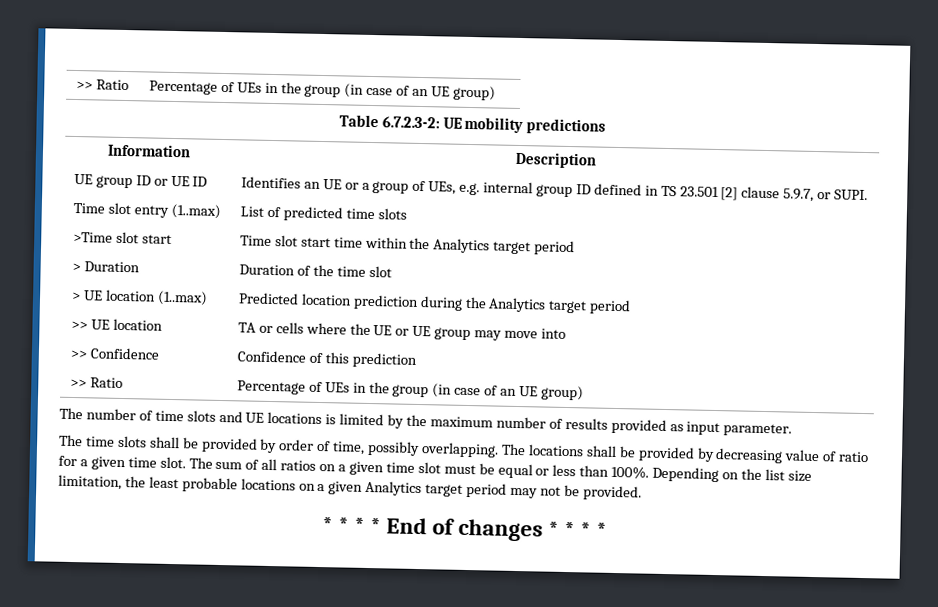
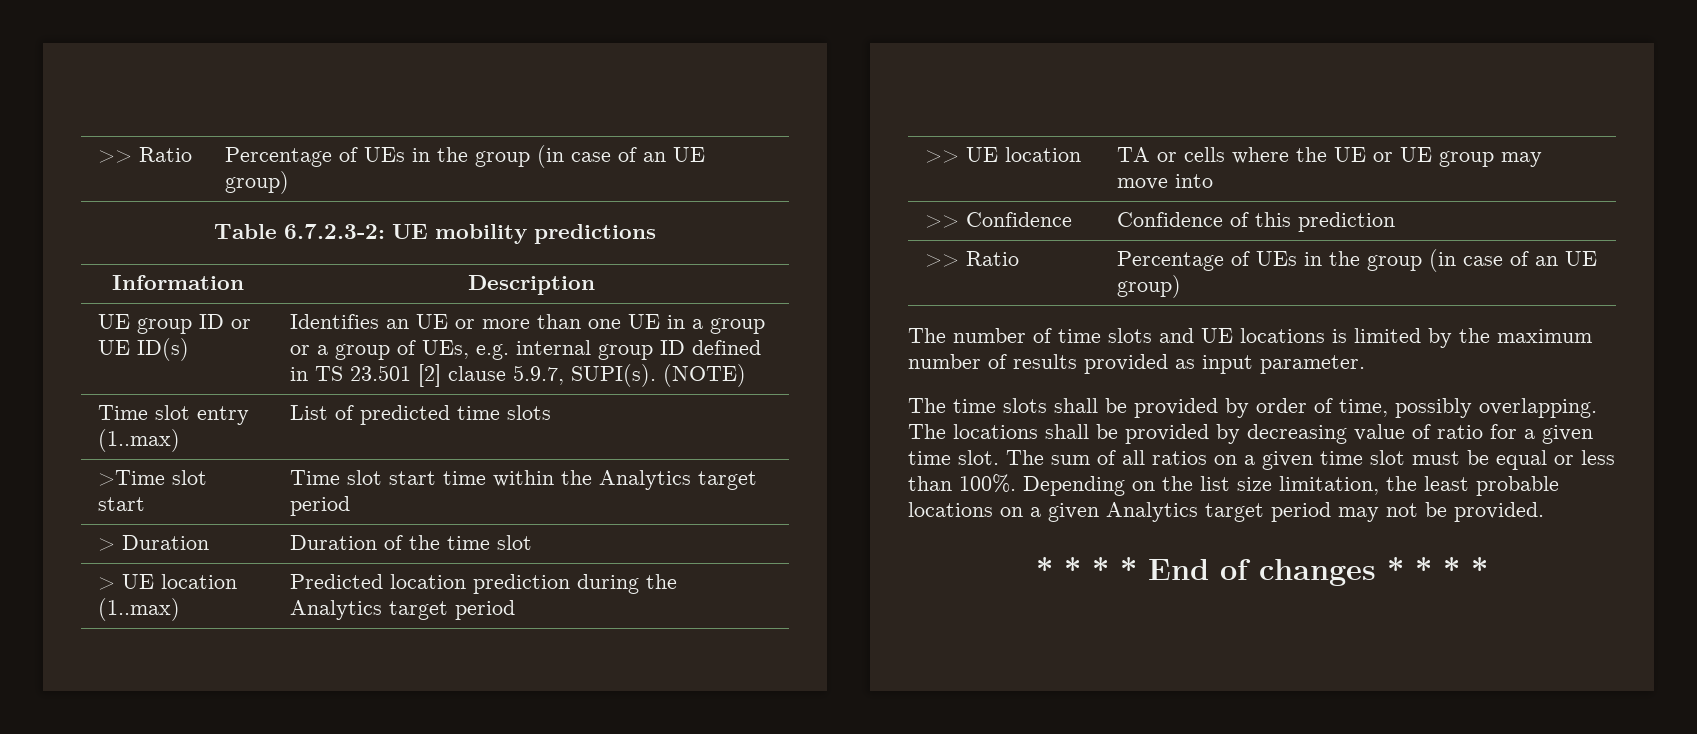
- UE group ID or UE ID | Identifies an UE or a group of UEs, e.g. internal group ID defined in TS 23.501 [2] clause 5.9.7, or SUPI.
+ UE group ID or UE ID(s) | Identifies an UE or more than one UE in a group or a group of UEs, e.g. internal group ID defined in TS 23.501 [2] clause 5.9.7, SUPI(s). (NOTE)

